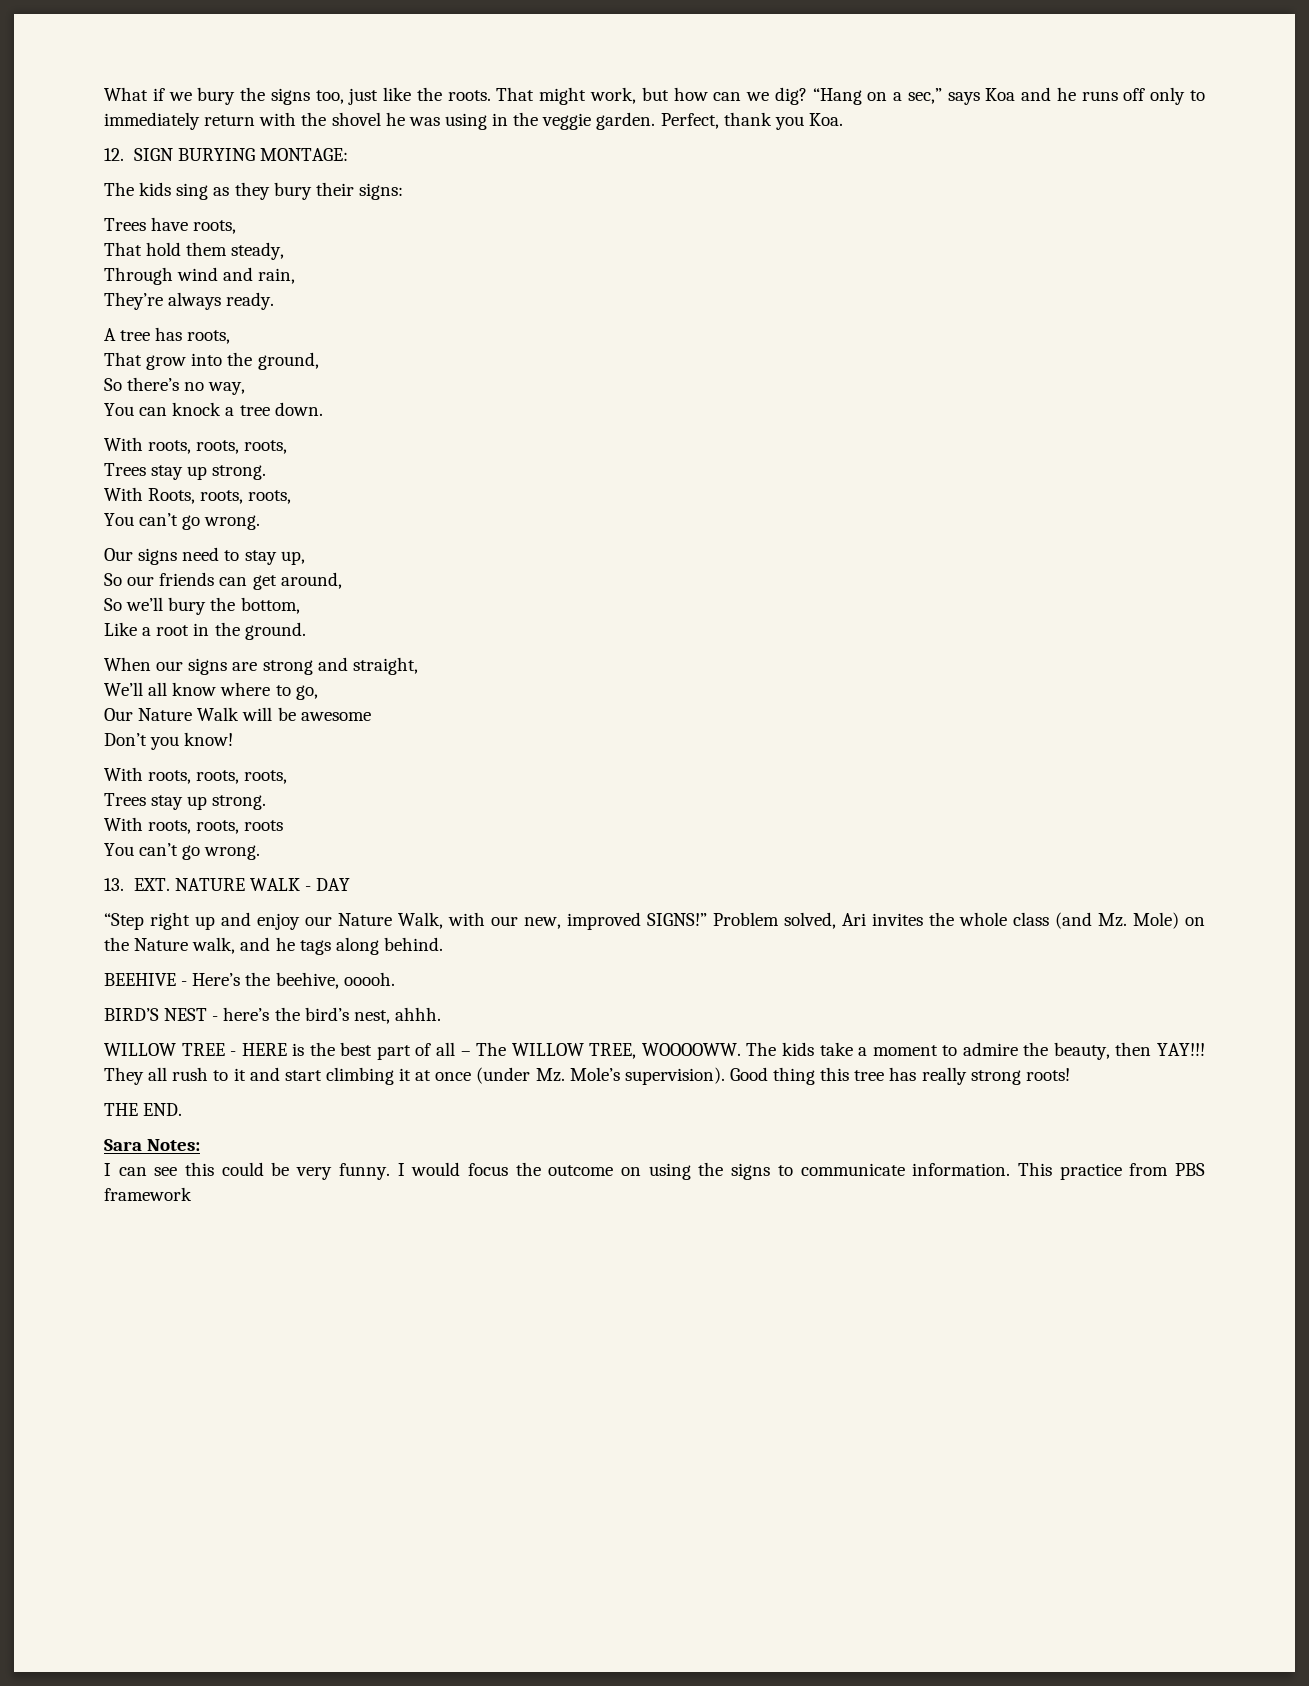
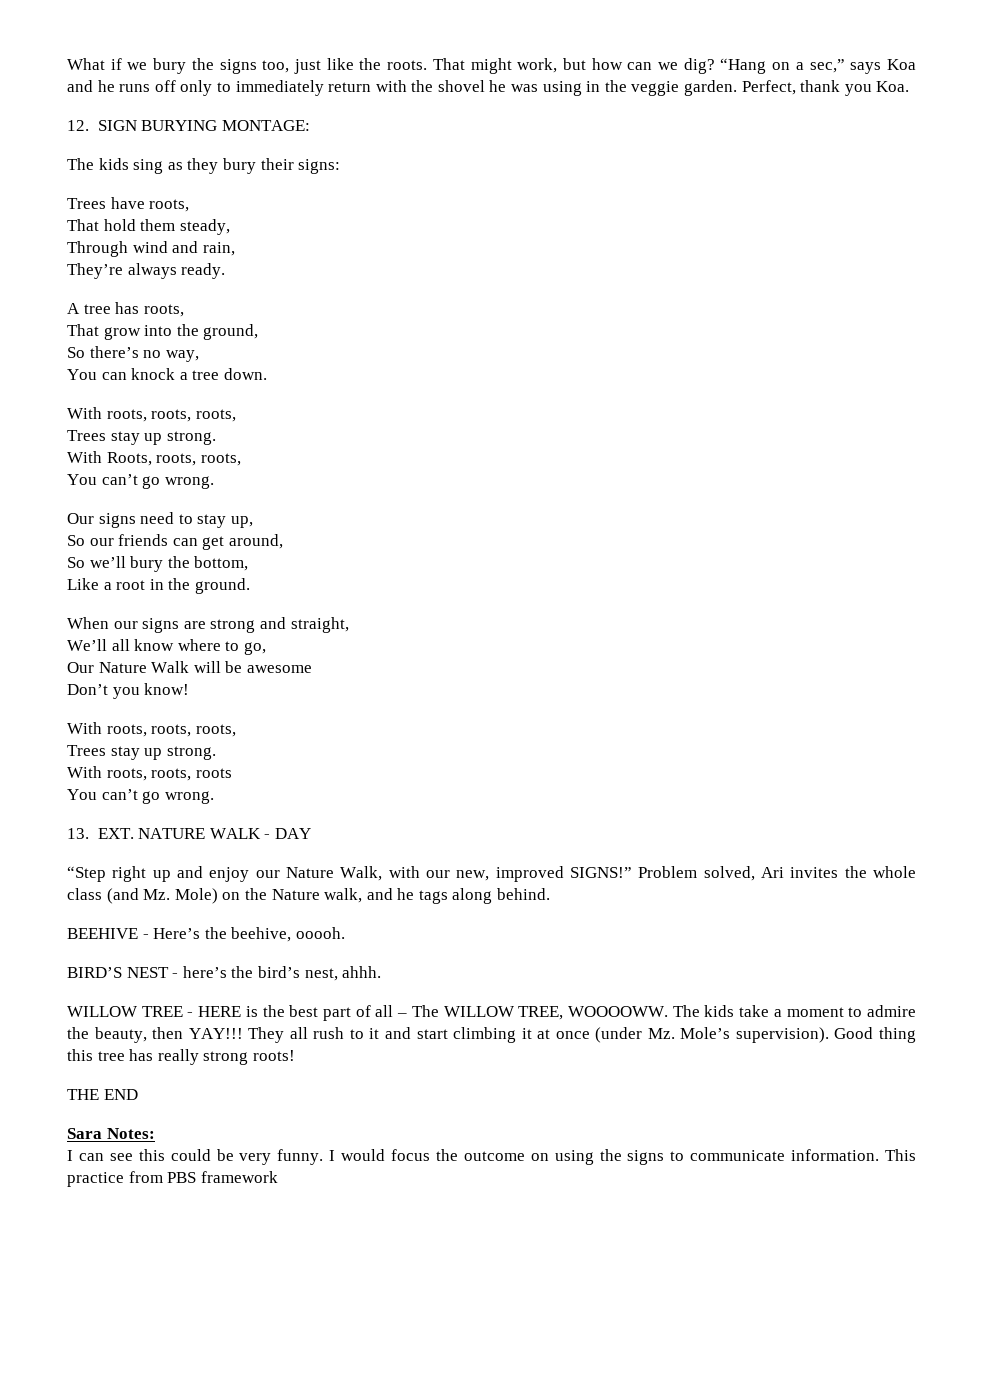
- THE END.
+ THE END

